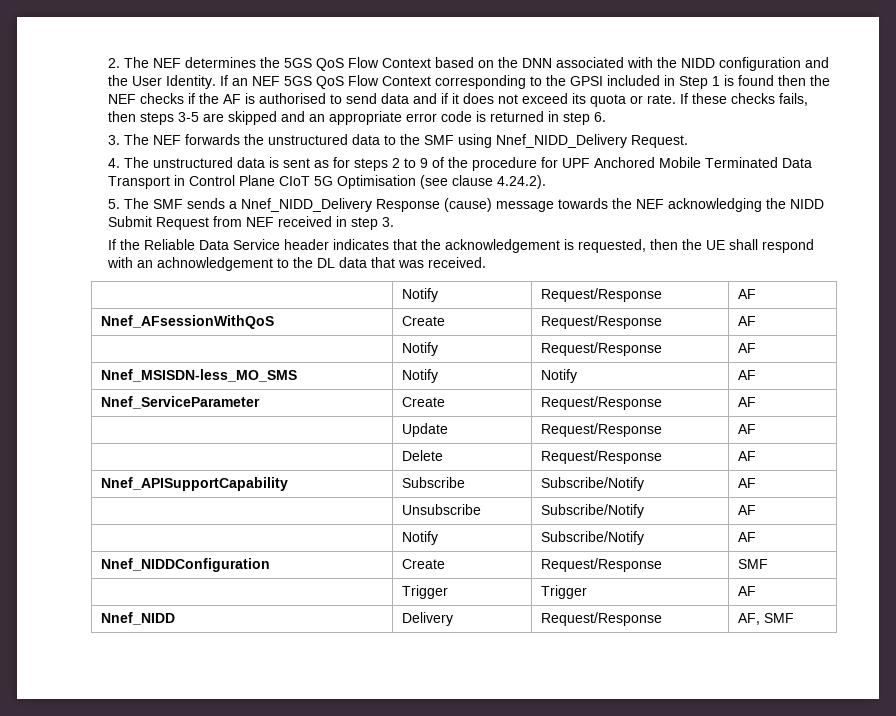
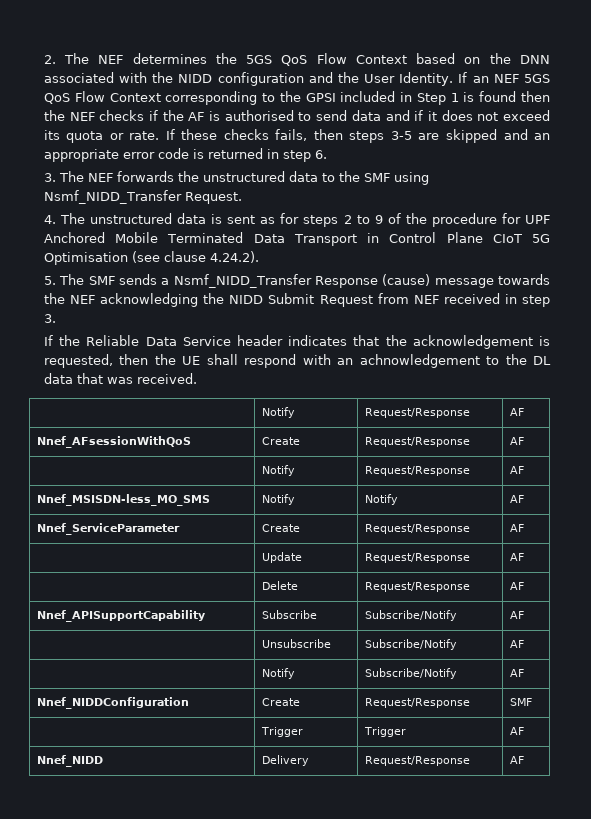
- 3. The NEF forwards the unstructured data to the SMF using Nnef_NIDD_Delivery Request.
+ 3. The NEF forwards the unstructured data to the SMF using Nsmf_NIDD_Transfer Request.
- 5. The SMF sends a Nnef_NIDD_Delivery Response (cause) message towards the NEF acknowledging the NIDD Submit Request from NEF received in step 3.
+ 5. The SMF sends a Nsmf_NIDD_Transfer Response (cause) message towards the NEF acknowledging the NIDD Submit Request from NEF received in step 3.
- Nnef_NIDD | Delivery | Request/Response | AF, SMF
+ Nnef_NIDD | Delivery | Request/Response | AF

